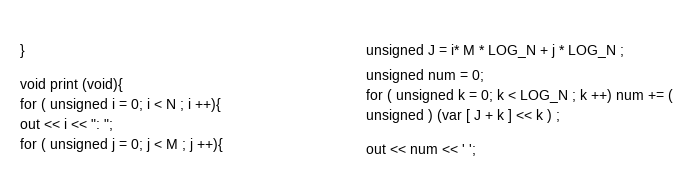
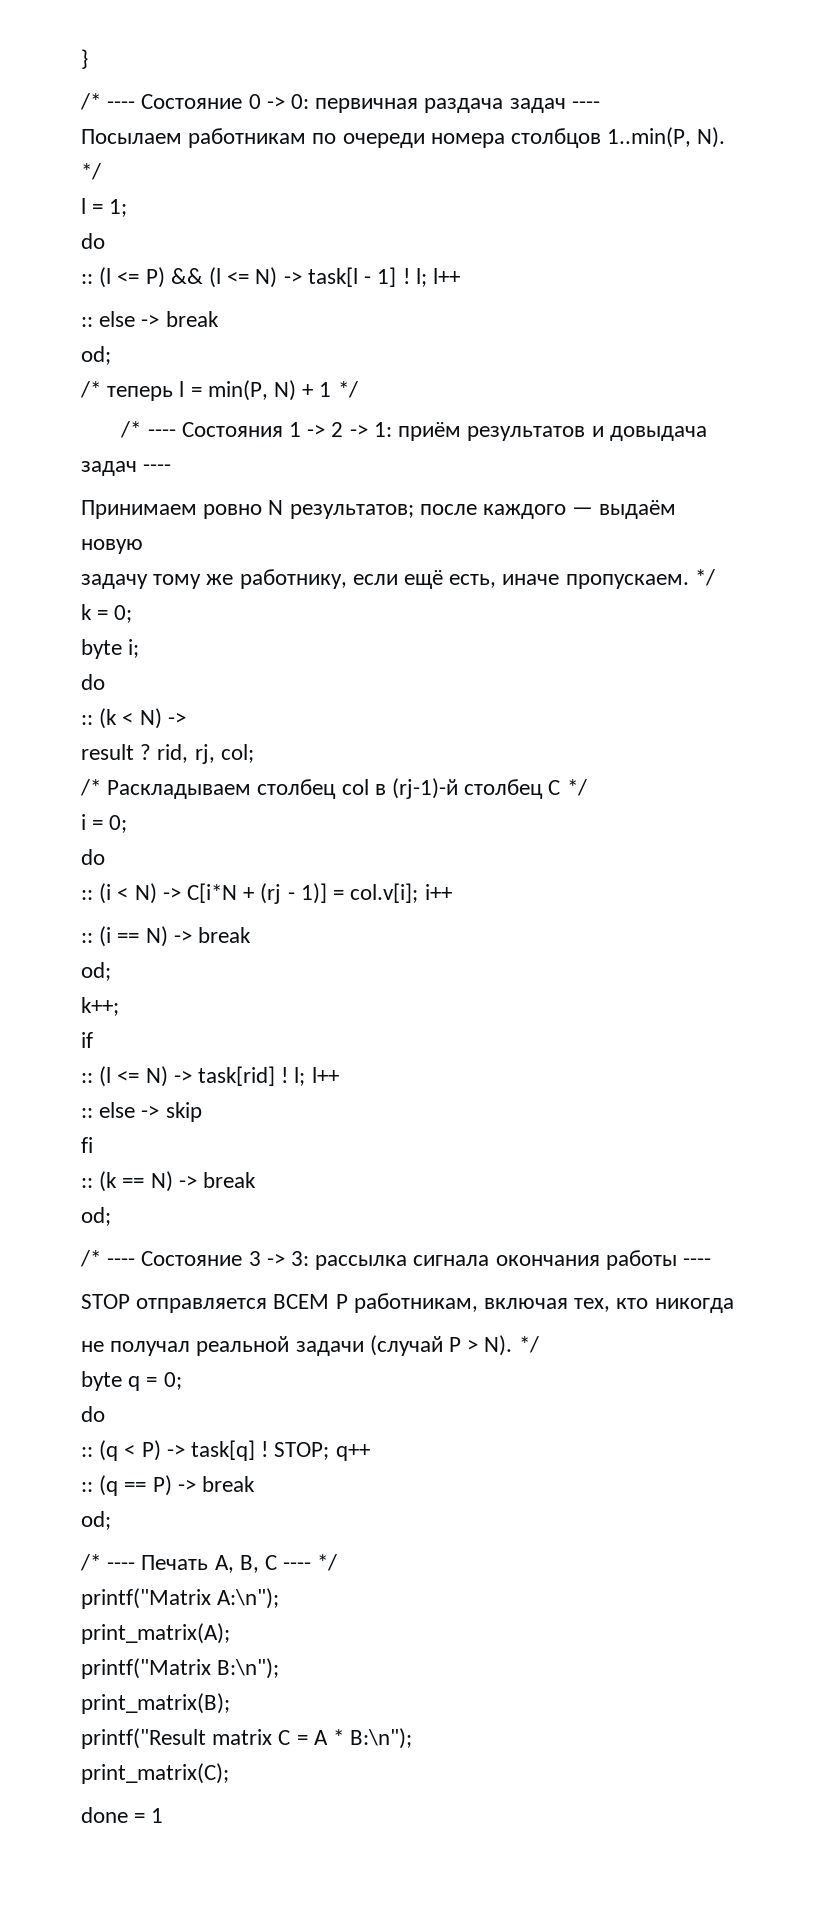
- void print (void){
- for ( unsigned i = 0; i < N ; i ++){
- out << i << ": ";
- for ( unsigned j = 0; j < M ; j ++){
- unsigned J = i* M * LOG_N + j * LOG_N ;
- unsigned num = 0;
- for ( unsigned k = 0; k < LOG_N ; k ++) num += ( unsigned ) (var [ J + k ] << k ) ;
- out << num << ' ';
+ /* ---- Состояние 0 -> 0: первичная раздача задач ----
+ Посылаем работникам по очереди номера столбцов 1..min(P, N). */
+ l = 1;
+ do
+ :: (l <= P) && (l <= N) -> task[l - 1] ! l; l++
+ :: else -> break
+ od;
+ /* теперь l = min(P, N) + 1 */
+ /* ---- Состояния 1 -> 2 -> 1: приём результатов и довыдача задач ----
+ Принимаем ровно N результатов; после каждого — выдаём новую
+ задачу тому же работнику, если ещё есть, иначе пропускаем. */
+ k = 0;
+ byte i;
+ do
+ :: (k < N) ->
+ result ? rid, rj, col;
+ /* Раскладываем столбец col в (rj-1)-й столбец C */
+ i = 0;
+ do
+ :: (i < N) -> C[i*N + (rj - 1)] = col.v[i]; i++
+ :: (i == N) -> break
+ od;
+ k++;
+ if
+ :: (l <= N) -> task[rid] ! l; l++
+ :: else -> skip
+ fi
+ :: (k == N) -> break
+ od;
+ /* ---- Состояние 3 -> 3: рассылка сигнала окончания работы ----
+ STOP отправляется ВСЕМ P работникам, включая тех, кто никогда
+ не получал реальной задачи (случай P > N). */
+ byte q = 0;
+ do
+ :: (q < P) -> task[q] ! STOP; q++
+ :: (q == P) -> break
+ od;
+ /* ---- Печать A, B, C ---- */
+ printf("Matrix A:\n");
+ print_matrix(A);
+ printf("Matrix B:\n");
+ print_matrix(B);
+ printf("Result matrix C = A * B:\n");
+ print_matrix(C);
+ done = 1

